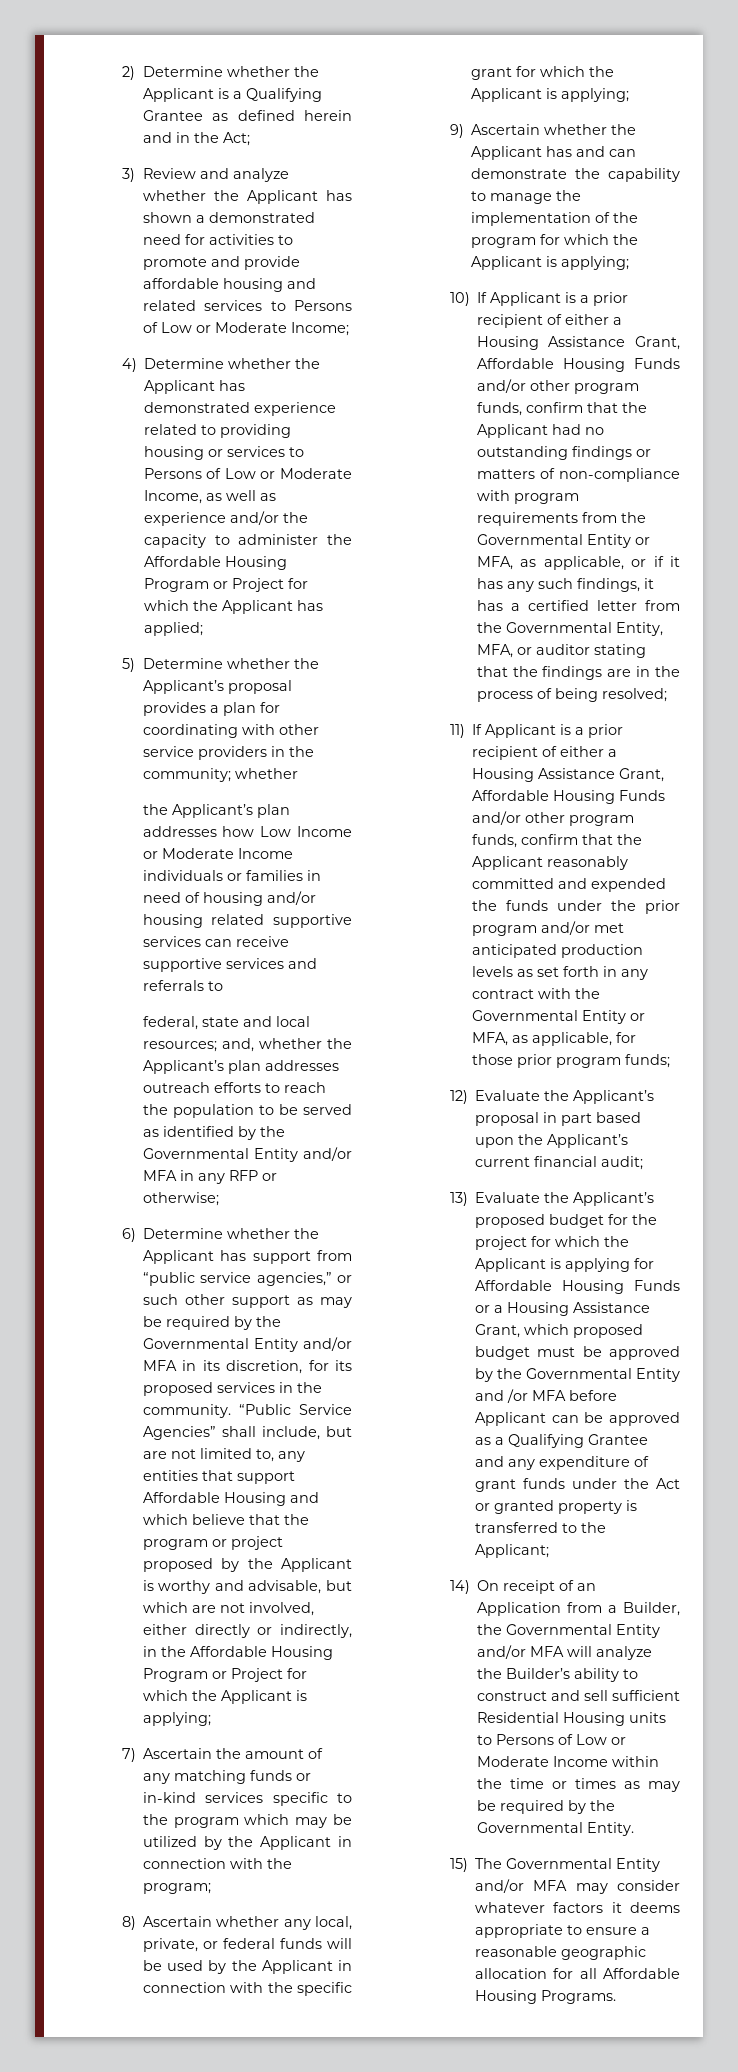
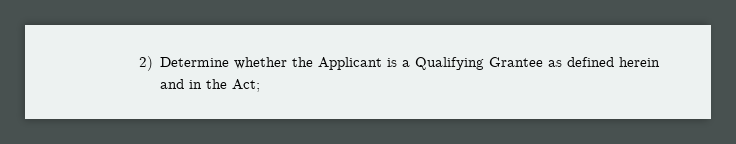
- 3) Review and analyze whether the Applicant has shown a demonstrated need for activities to promote and provide affordable housing and related services to Persons of Low or Moderate Income;
- 4) Determine whether the Applicant has demonstrated experience related to providing housing or services to Persons of Low or Moderate Income, as well as experience and/or the capacity to administer the Affordable Housing Program or Project for which the Applicant has applied;
- 5) Determine whether the Applicant’s proposal provides a plan for coordinating with other service providers in the community; whether
- the Applicant’s plan addresses how Low Income or Moderate Income individuals or families in need of housing and/or housing related supportive services can receive supportive services and referrals to
- federal, state and local resources; and, whether the Applicant’s plan addresses outreach efforts to reach the population to be served as identified by the Governmental Entity and/or MFA in any RFP or otherwise;
- 6) Determine whether the Applicant has support from “public service agencies,” or such other support as may be required by the Governmental Entity and/or MFA in its discretion, for its proposed services in the community. “Public Service Agencies” shall include, but are not limited to, any entities that support Affordable Housing and which believe that the program or project proposed by the Applicant is worthy and advisable, but which are not involved, either directly or indirectly, in the Affordable Housing Program or Project for which the Applicant is applying;
- 7) Ascertain the amount of any matching funds or in-kind services specific to the program which may be utilized by the Applicant in connection with the program;
- 8) Ascertain whether any local, private, or federal funds will be used by the Applicant in connection with the specific grant for which the Applicant is applying;
- 9) Ascertain whether the Applicant has and can demonstrate the capability to manage the implementation of the program for which the Applicant is applying;
- 10) If Applicant is a prior recipient of either a Housing Assistance Grant, Affordable Housing Funds and/or other program funds, confirm that the Applicant had no outstanding findings or matters of non-compliance with program requirements from the Governmental Entity or MFA, as applicable, or if it has any such findings, it has a certified letter from the Governmental Entity, MFA, or auditor stating that the findings are in the process of being resolved;
- 11) If Applicant is a prior recipient of either a Housing Assistance Grant, Affordable Housing Funds and/or other program funds, confirm that the Applicant reasonably committed and expended the funds under the prior program and/or met anticipated production levels as set forth in any contract with the Governmental Entity or MFA, as applicable, for those prior program funds;
- 12) Evaluate the Applicant’s proposal in part based upon the Applicant’s current financial audit;
- 13) Evaluate the Applicant’s proposed budget for the project for which the Applicant is applying for Affordable Housing Funds or a Housing Assistance Grant, which proposed budget must be approved by the Governmental Entity and /or MFA before Applicant can be approved as a Qualifying Grantee and any expenditure of grant funds under the Act or granted property is transferred to the Applicant;
- 14) On receipt of an Application from a Builder, the Governmental Entity and/or MFA will analyze the Builder’s ability to construct and sell sufficient Residential Housing units to Persons of Low or Moderate Income within the time or times as may be required by the Governmental Entity.
- 15) The Governmental Entity and/or MFA may consider whatever factors it deems appropriate to ensure a reasonable geographic allocation for all Affordable Housing Programs.

